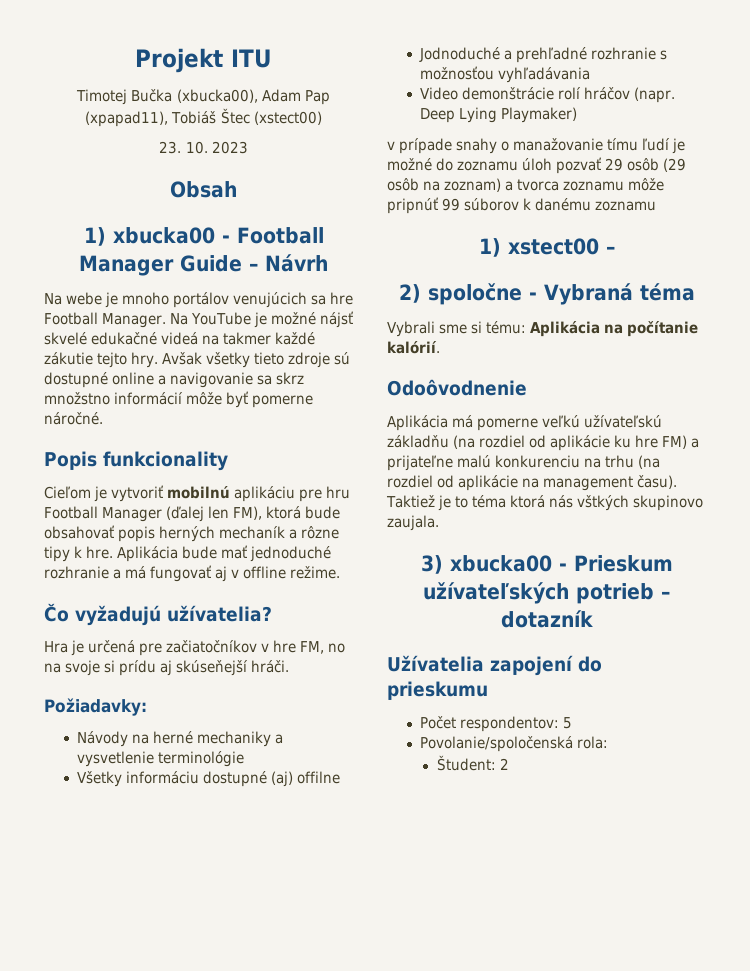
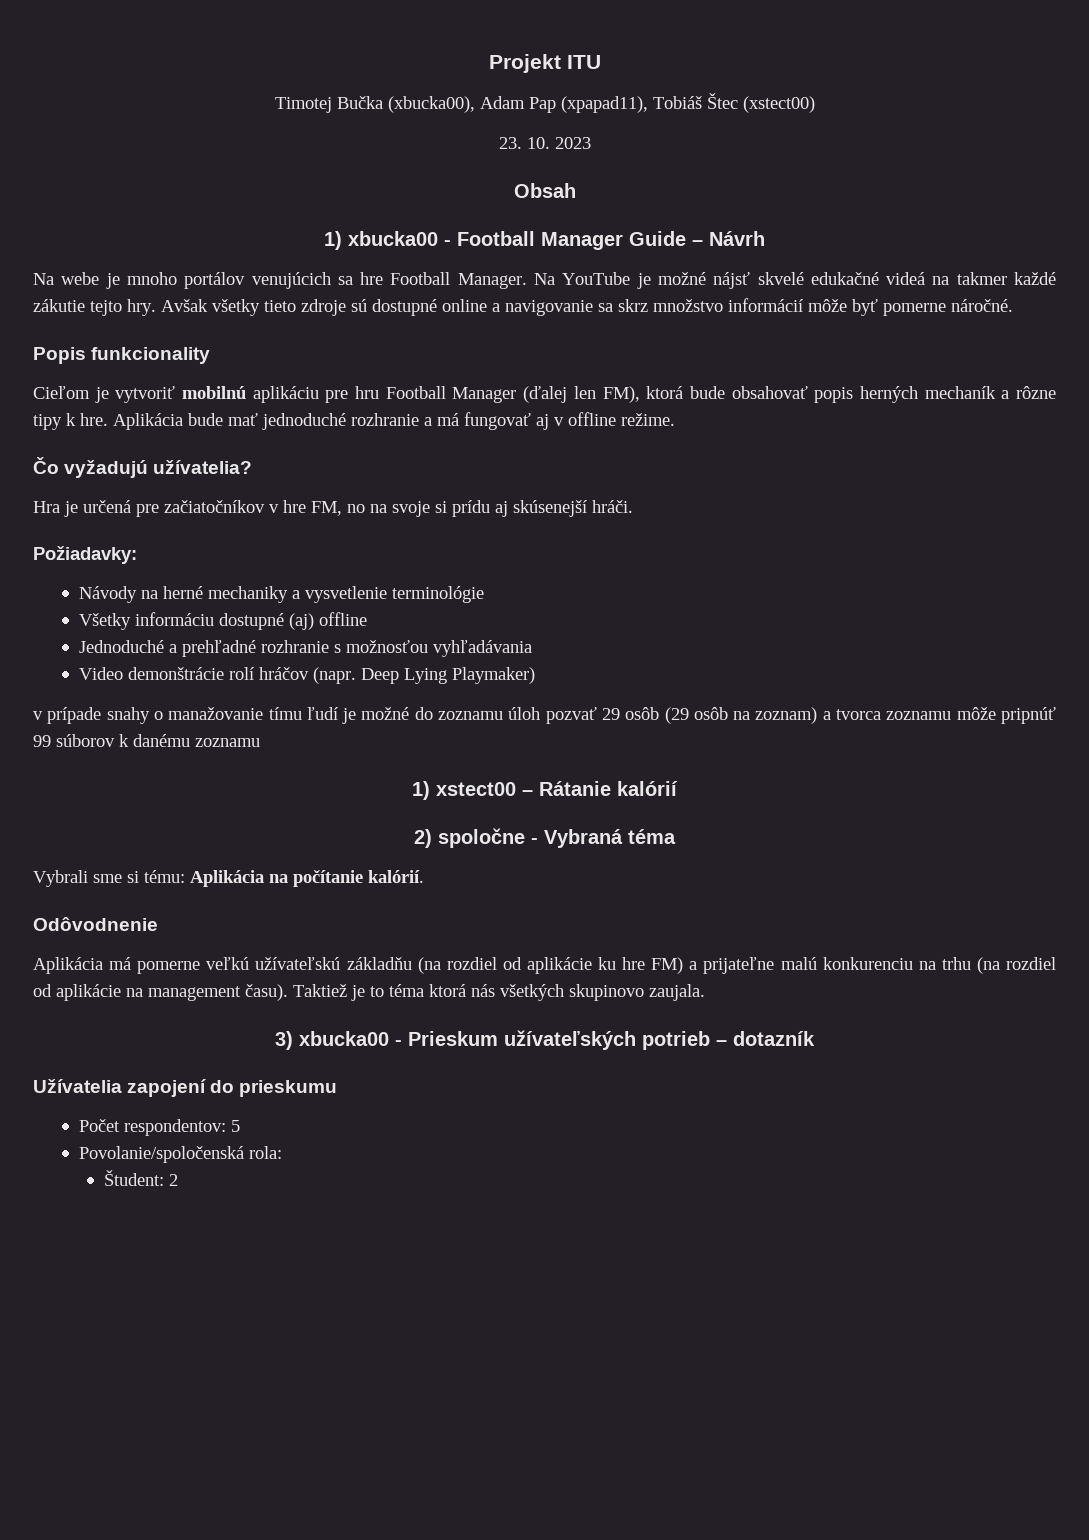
- Avšak všetky tieto zdroje sú dostupné online a navigovanie sa skrz množstno informácií môže byť pomerne náročné.
+ Avšak všetky tieto zdroje sú dostupné online a navigovanie sa skrz množstvo informácií môže byť pomerne náročné.
- Hra je určená pre začiatočníkov v hre FM, no na svoje si prídu aj skúseňejší hráči.
+ Hra je určená pre začiatočníkov v hre FM, no na svoje si prídu aj skúsenejší hráči.
- Všetky informáciu dostupné (aj) offilne
- Jodnoduché a prehľadné rozhranie s možnosťou vyhľadávania
+ Všetky informáciu dostupné (aj) offline
+ Jednoduché a prehľadné rozhranie s možnosťou vyhľadávania
- 1) xstect00 –
+ 1) xstect00 – Rátanie kalórií
- Odoôvodnenie
+ Odôvodnenie
- Taktiež je to téma ktorá nás vštkých skupinovo zaujala.
+ Taktiež je to téma ktorá nás všetkých skupinovo zaujala.

